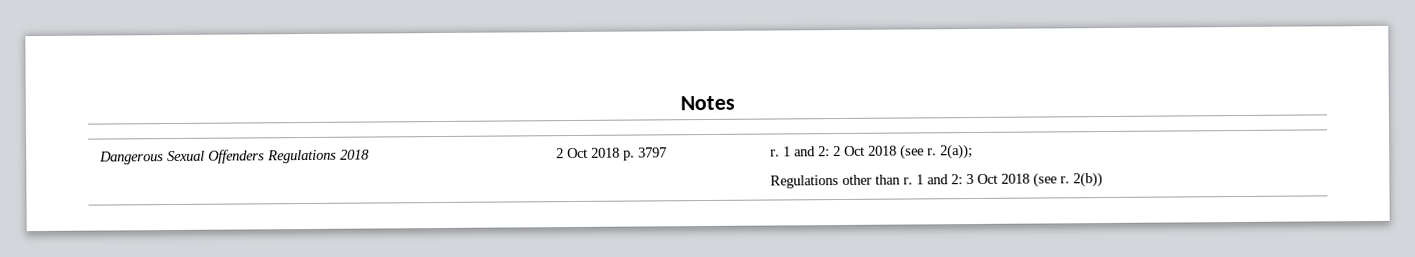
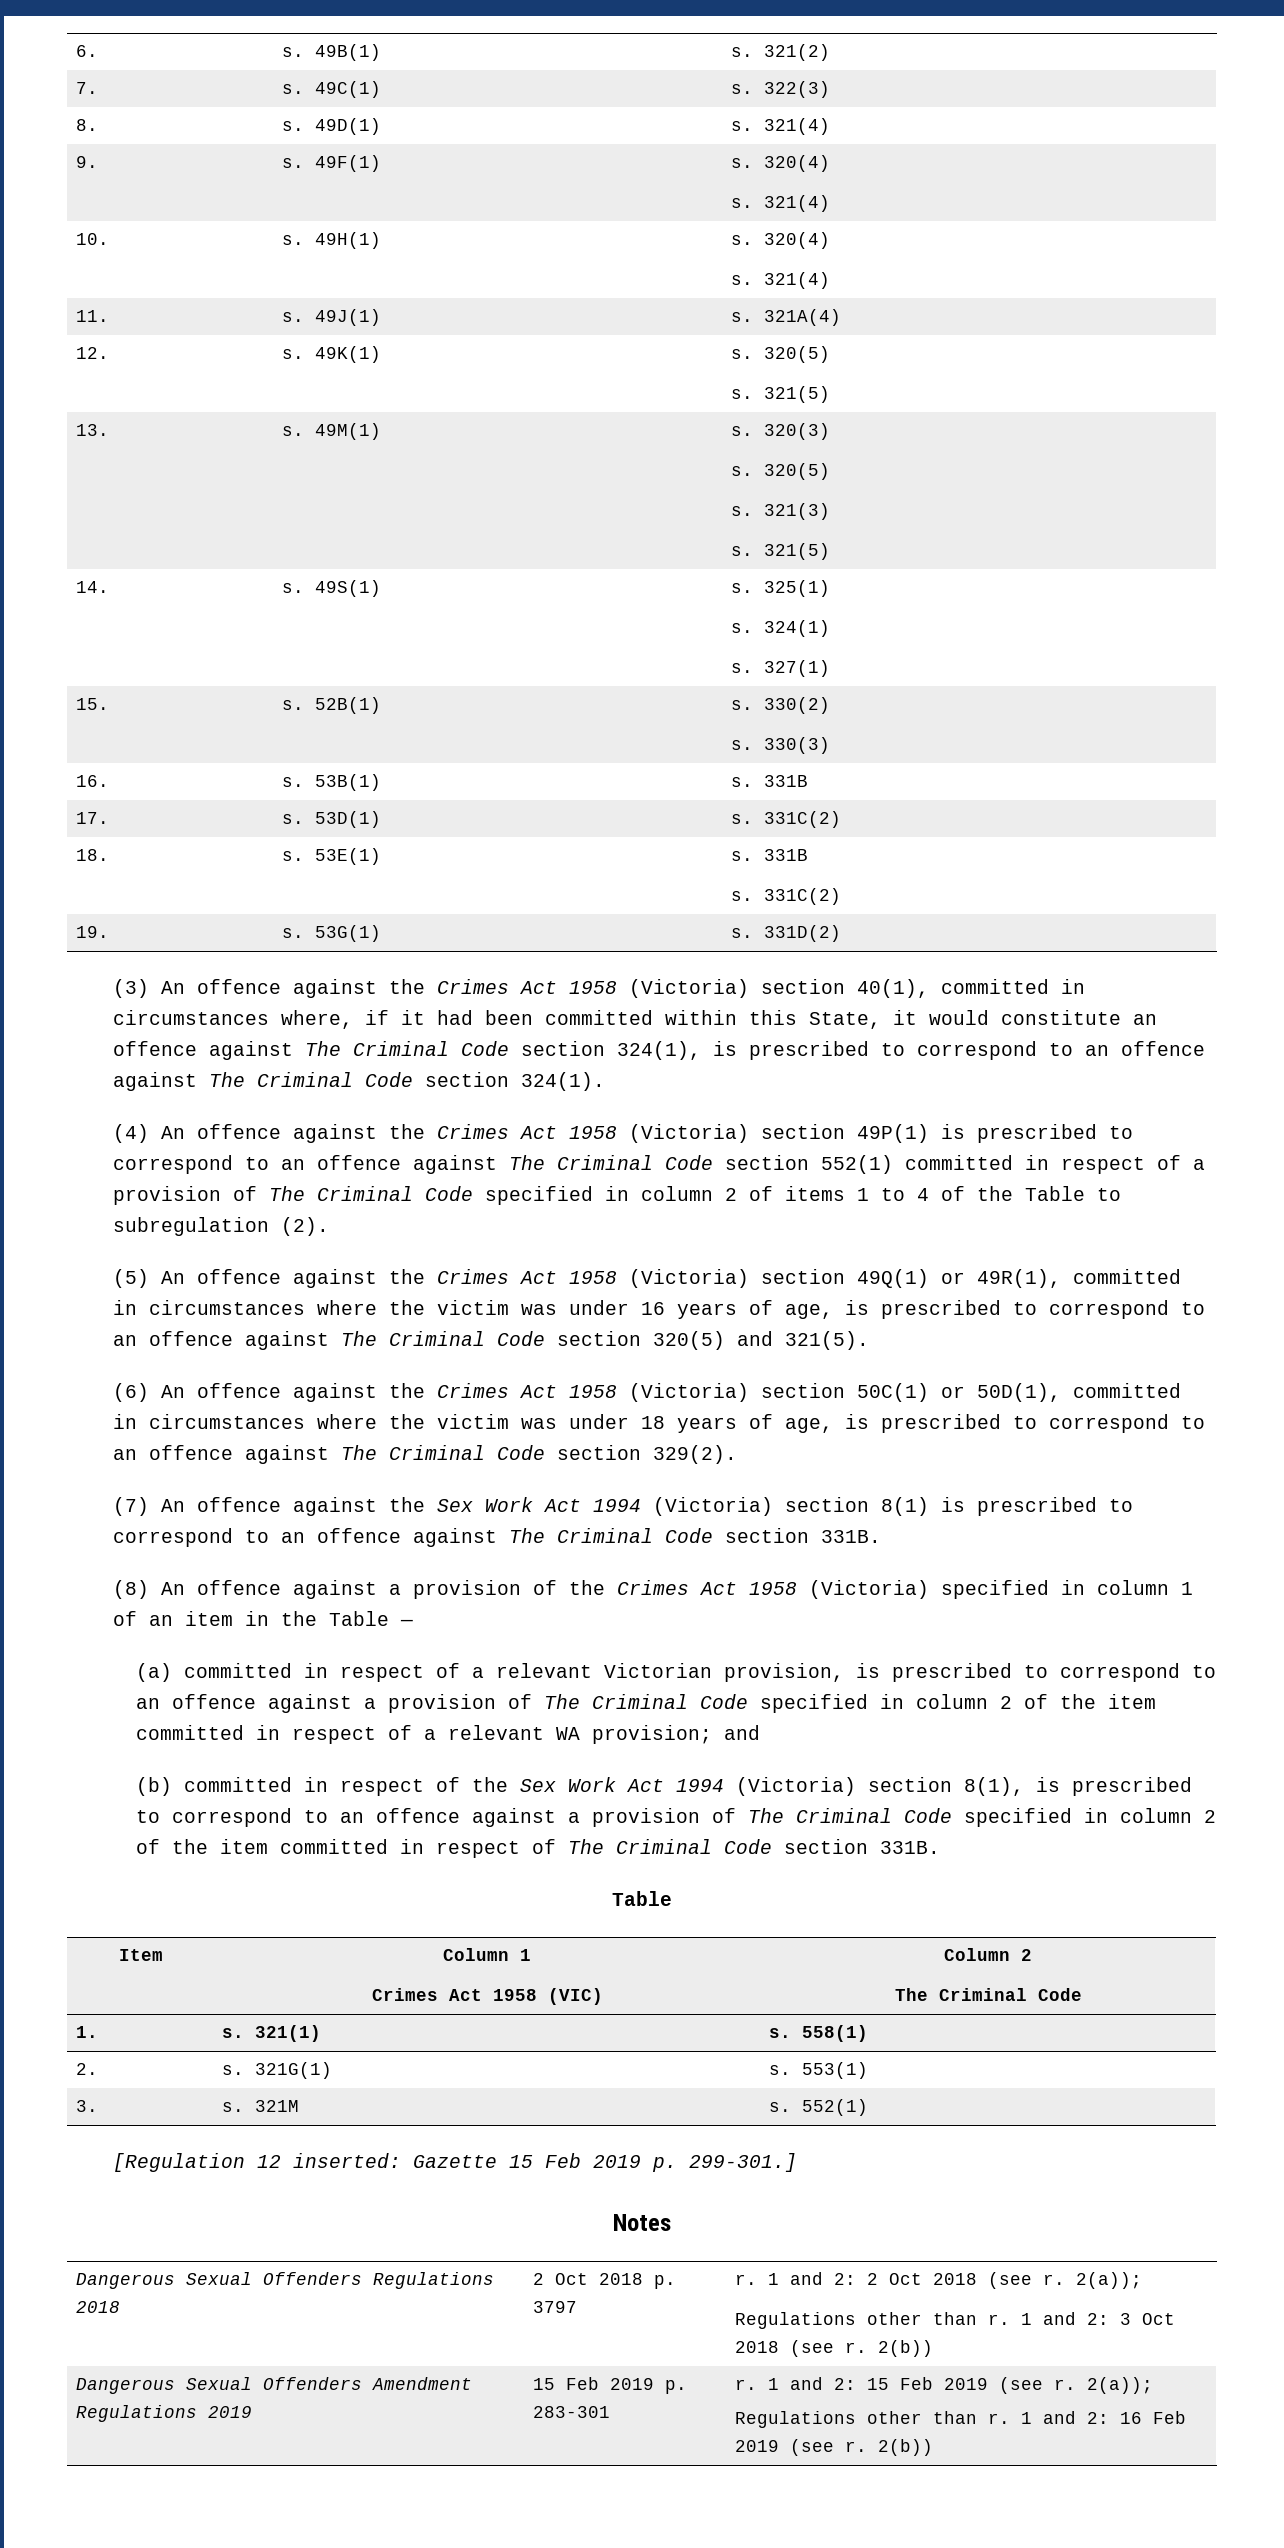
+ 6. | s. 49B(1) | s. 321(2)
+ 7. | s. 49C(1) | s. 322(3)
+ 8. | s. 49D(1) | s. 321(4)
+ 9. | s. 49F(1) | s. 320(4)
+ s. 321(4)
+ 10. | s. 49H(1) | s. 320(4)
+ s. 321(4)
+ 11. | s. 49J(1) | s. 321A(4)
+ 12. | s. 49K(1) | s. 320(5)
+ s. 321(5)
+ 13. | s. 49M(1) | s. 320(3)
+ s. 320(5)
+ s. 321(3)
+ s. 321(5)
+ 14. | s. 49S(1) | s. 325(1)
+ s. 324(1)
+ s. 327(1)
+ 15. | s. 52B(1) | s. 330(2)
+ s. 330(3)
+ 16. | s. 53B(1) | s. 331B
+ 17. | s. 53D(1) | s. 331C(2)
+ 18. | s. 53E(1) | s. 331B
+ s. 331C(2)
+ 19. | s. 53G(1) | s. 331D(2)
+ (3) An offence against the Crimes Act 1958 (Victoria) section 40(1), committed in circumstances where, if it had been committed within this State, it would constitute an offence against The Criminal Code section 324(1), is prescribed to correspond to an offence against The Criminal Code section 324(1).
+ (4) An offence against the Crimes Act 1958 (Victoria) section 49P(1) is prescribed to correspond to an offence against The Criminal Code section 552(1) committed in respect of a provision of The Criminal Code specified in column 2 of items 1 to 4 of the Table to subregulation (2).
+ (5) An offence against the Crimes Act 1958 (Victoria) section 49Q(1) or 49R(1), committed in circumstances where the victim was under 16 years of age, is prescribed to correspond to an offence against The Criminal Code section 320(5) and 321(5).
+ (6) An offence against the Crimes Act 1958 (Victoria) section 50C(1) or 50D(1), committed in circumstances where the victim was under 18 years of age, is prescribed to correspond to an offence against The Criminal Code section 329(2).
+ (7) An offence against the Sex Work Act 1994 (Victoria) section 8(1) is prescribed to correspond to an offence against The Criminal Code section 331B.
+ (8) An offence against a provision of the Crimes Act 1958 (Victoria) specified in column 1 of an item in the Table —
+ (a) committed in respect of a relevant Victorian provision, is prescribed to correspond to an offence against a provision of The Criminal Code specified in column 2 of the item committed in respect of a relevant WA provision; and
+ (b) committed in respect of the Sex Work Act 1994 (Victoria) section 8(1), is prescribed to correspond to an offence against a provision of The Criminal Code specified in column 2 of the item committed in respect of The Criminal Code section 331B.
+ Table
+ Item | Column 1
+ Crimes Act 1958 (VIC) | Column 2
+ The Criminal Code
+ 1. | s. 321(1) | s. 558(1)
+ 2. | s. 321G(1) | s. 553(1)
+ 3. | s. 321M | s. 552(1)
+ [Regulation 12 inserted: Gazette 15 Feb 2019 p. 299-301.]
+ Dangerous Sexual Offenders Amendment Regulations 2019 | 15 Feb 2019 p. 283-301 | r. 1 and 2: 15 Feb 2019 (see r. 2(a));
+ Regulations other than r. 1 and 2: 16 Feb 2019 (see r. 2(b))

